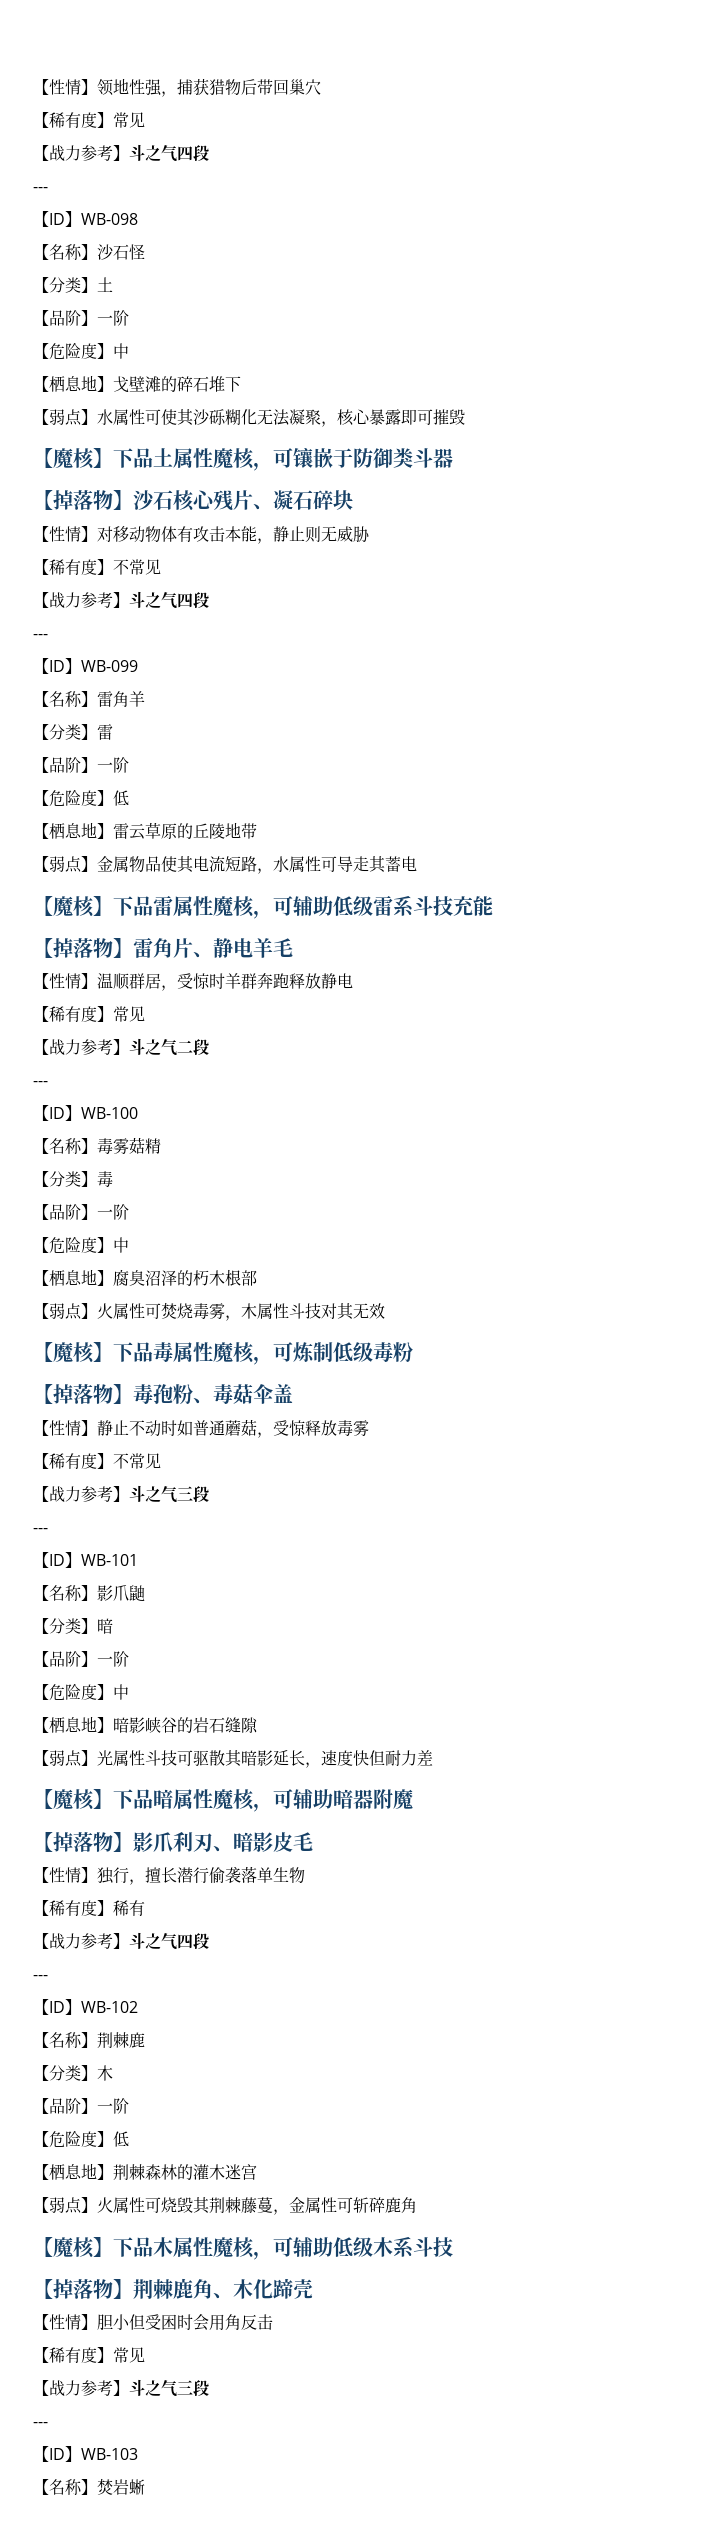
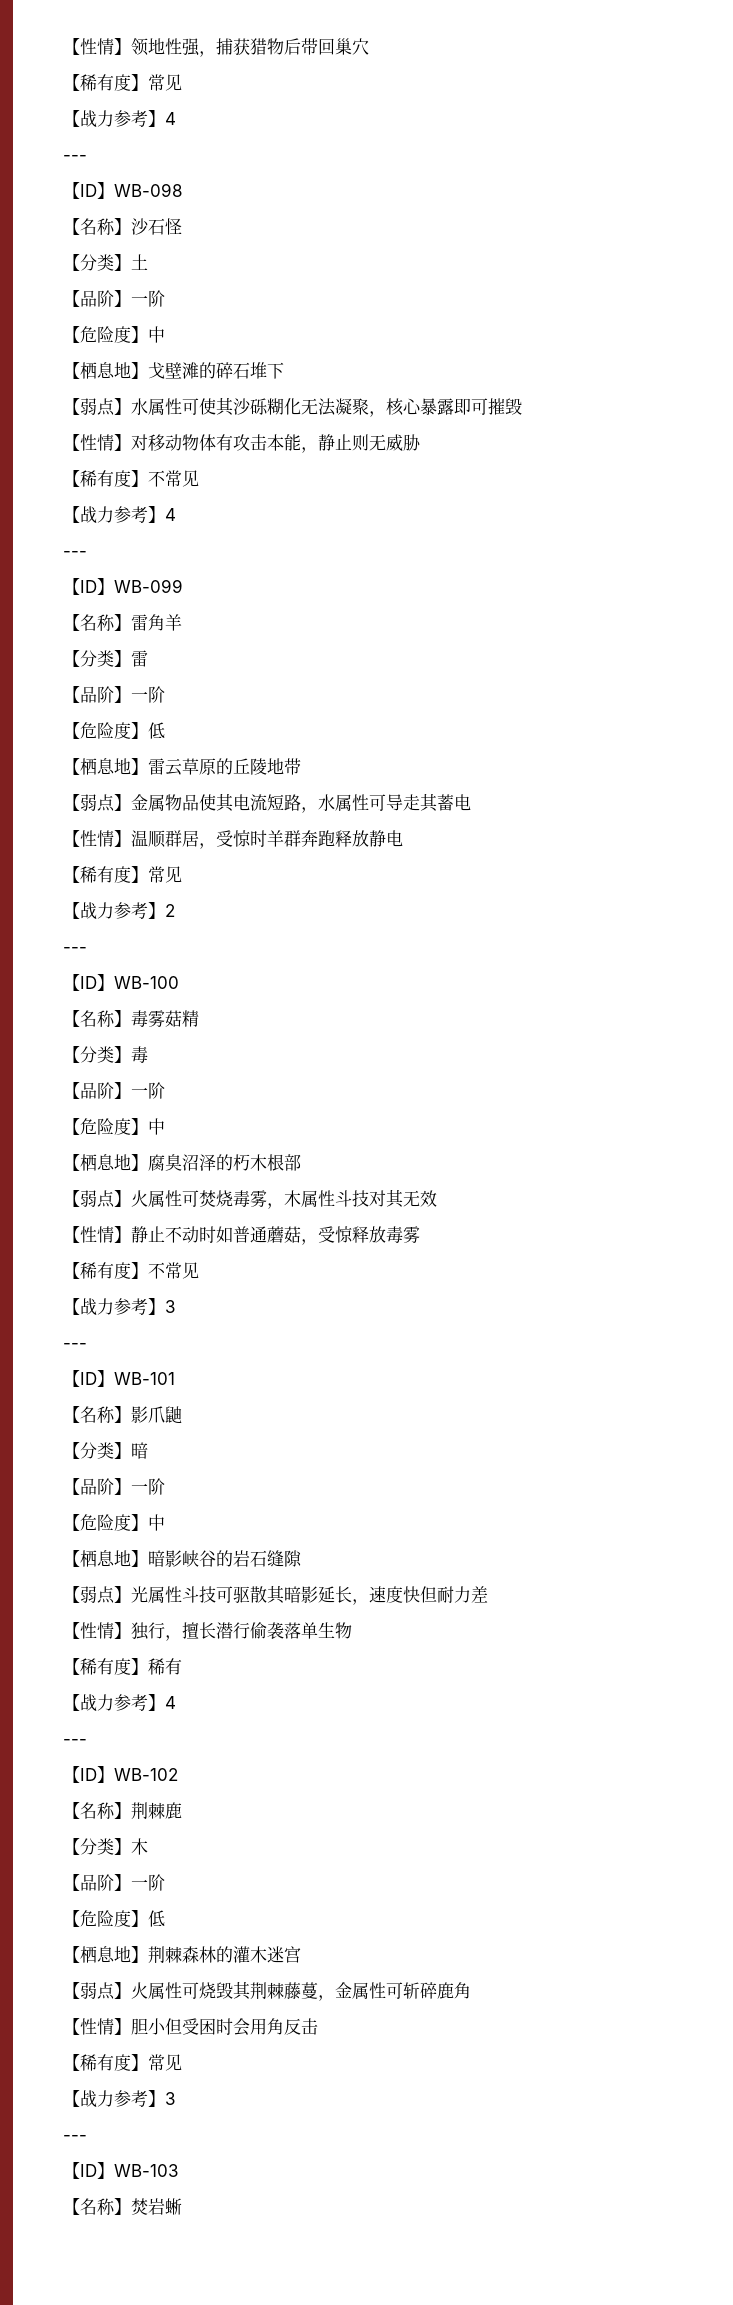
  【性情】领地性强，捕获猎物后带回巢穴
  【稀有度】常见
- 【战力参考】斗之气四段
+ 【战力参考】4
- 【魔核】下品土属性魔核，可镶嵌于防御类斗器
- 【掉落物】沙石核心残片、凝石碎块
  【性情】对移动物体有攻击本能，静止则无威胁
  【稀有度】不常见
- 【战力参考】斗之气四段
+ 【战力参考】4
- 【魔核】下品雷属性魔核，可辅助低级雷系斗技充能
- 【掉落物】雷角片、静电羊毛
- 【战力参考】斗之气二段
+ 【战力参考】2
- 【魔核】下品毒属性魔核，可炼制低级毒粉
- 【掉落物】毒孢粉、毒菇伞盖
  【性情】静止不动时如普通蘑菇，受惊释放毒雾
  【稀有度】不常见
- 【战力参考】斗之气三段
+ 【战力参考】3
- 【魔核】下品暗属性魔核，可辅助暗器附魔
- 【掉落物】影爪利刃、暗影皮毛
  【稀有度】稀有
- 【战力参考】斗之气四段
+ 【战力参考】4
- 【魔核】下品木属性魔核，可辅助低级木系斗技
- 【掉落物】荆棘鹿角、木化蹄壳
  【性情】胆小但受困时会用角反击
  【稀有度】常见
- 【战力参考】斗之气三段
+ 【战力参考】3

